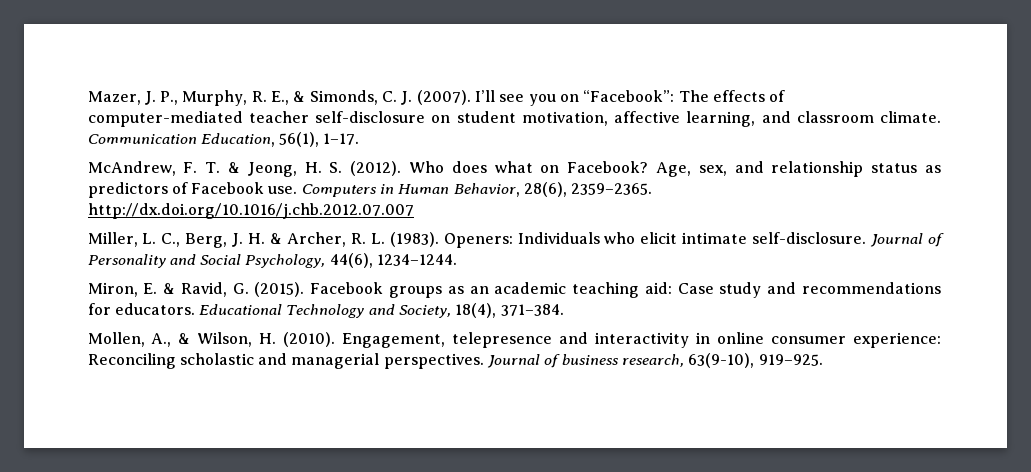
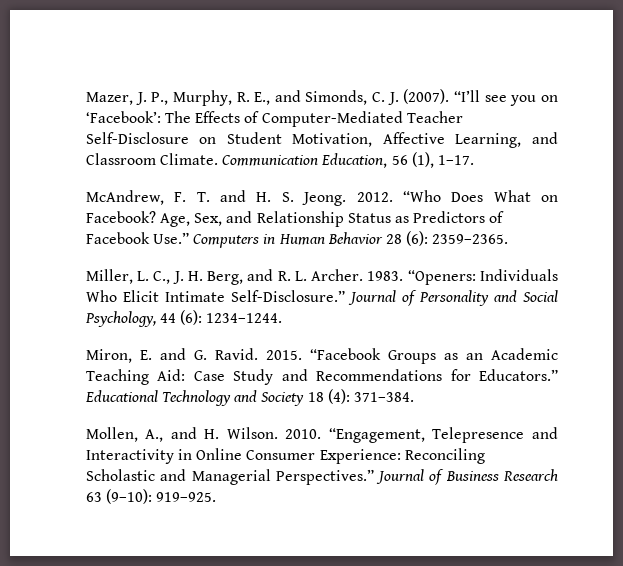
- Mazer, J. P., Murphy, R. E., & Simonds, C. J. (2007).
+ Mazer, J. P., Murphy, R. E., and Simonds, C. J. (2007).
- I’ll see you on “Facebook”: The effects of computer-mediated teacher self-disclosure on student motivation, affective learning, and classroom climate. Communication Education, 56(1), 1–17.
- McAndrew, F. T. & Jeong, H. S. (2012). Who does what on Facebook? Age, sex, and relationship status as predictors of Facebook use. Computers in Human Behavior, 28(6), 2359–2365. http://dx.doi.org/10.1016/j.chb.2012.07.007
+ “I’ll see you on ‘Facebook’: The Effects of Computer-Mediated Teacher Self-Disclosure on Student Motivation, Affective Learning, and Classroom Climate. Communication Education, 56 (1), 1–17.
+ McAndrew, F. T. and H. S. Jeong. 2012. “Who Does What on Facebook? Age, Sex, and Relationship Status as Predictors of Facebook Use.” Computers in Human Behavior 28 (6): 2359–2365.
- Miller, L. C., Berg, J. H. & Archer, R. L. (1983). Openers: Individuals who elicit intimate self-disclosure.
+ Miller, L. C., J. H. Berg, and R. L. Archer. 1983. “Openers: Individuals Who Elicit Intimate Self-Disclosure.”
- Journal of Personality and Social Psychology, 44(6), 1234–1244.
+ Journal of Personality and Social Psychology, 44 (6): 1234–1244.
- Miron, E. & Ravid, G. (2015). Facebook groups as an academic teaching aid: Case study and recommendations for educators. Educational Technology and Society, 18(4), 371–384.
- Mollen, A., & Wilson, H. (2010). Engagement, telepresence and interactivity in online consumer experience: Reconciling scholastic and managerial perspectives. Journal of business research, 63(9-10), 919–925.
+ Miron, E. and G. Ravid. 2015. “Facebook Groups as an Academic Teaching Aid: Case Study and Recommendations for Educators.” Educational Technology and Society 18 (4): 371–384.
+ Mollen, A., and H. Wilson. 2010. “Engagement, Telepresence and Interactivity in Online Consumer Experience: Reconciling Scholastic and Managerial Perspectives.” Journal of Business Research 63 (9–10): 919–925.

